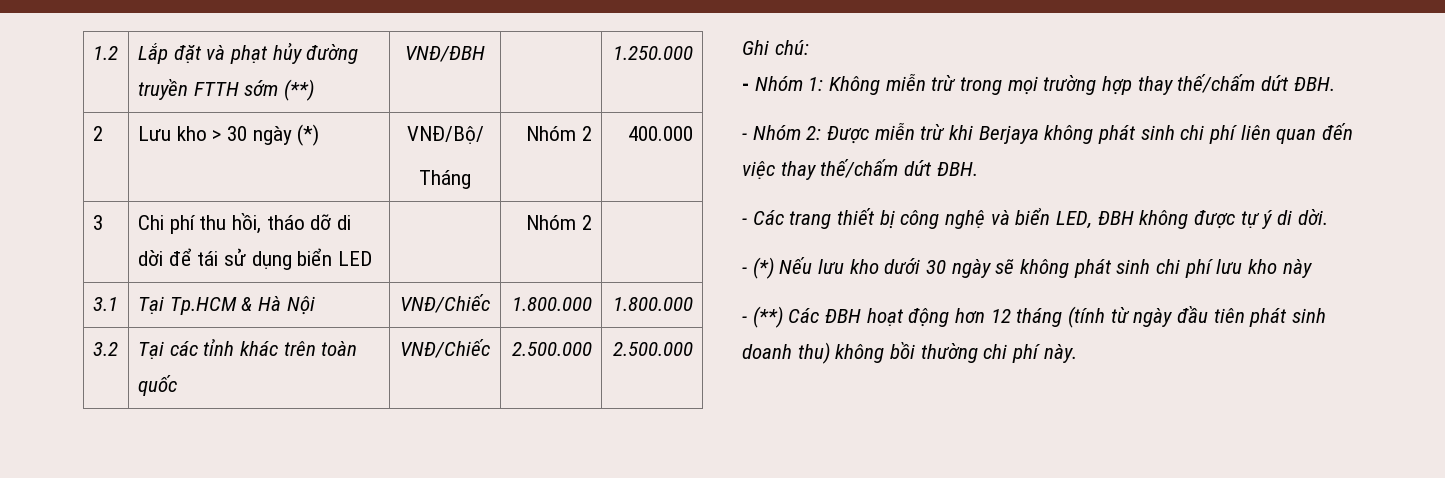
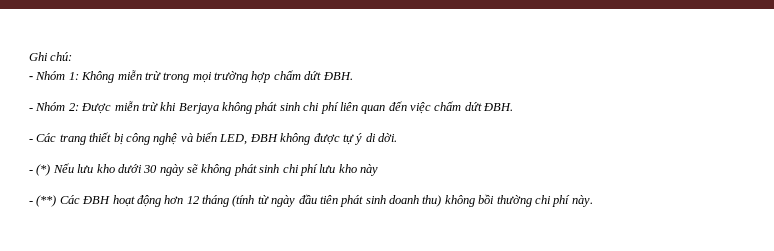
- 1.2 | Lắp đặt và phạt hủy đường truyền FTTH sớm (**) | VNĐ/ĐBH | | 1.250.000
- 2 | Lưu kho > 30 ngày (*) | VNĐ/Bộ/
- Tháng | Nhóm 2 | 400.000
- 3 | Chi phí thu hồi, tháo dỡ di dời để tái sử dụng biển LED | | Nhóm 2 |
- 3.1 | Tại Tp.HCM & Hà Nội | VNĐ/Chiếc | 1.800.000 | 1.800.000
- 3.2 | Tại các tỉnh khác trên toàn quốc | VNĐ/Chiếc | 2.500.000 | 2.500.000
- - Nhóm 1: Không miễn trừ trong mọi trường hợp thay thế/chấm dứt ĐBH.
+ - Nhóm 1: Không miễn trừ trong mọi trường hợp chấm dứt ĐBH.
- - Nhóm 2: Được miễn trừ khi Berjaya không phát sinh chi phí liên quan đến việc thay thế/chấm dứt ĐBH.
+ - Nhóm 2: Được miễn trừ khi Berjaya không phát sinh chi phí liên quan đến việc chấm dứt ĐBH.

